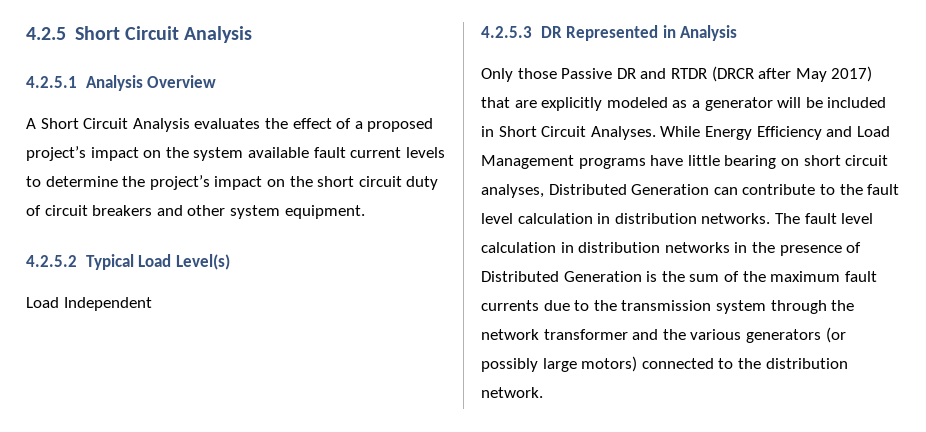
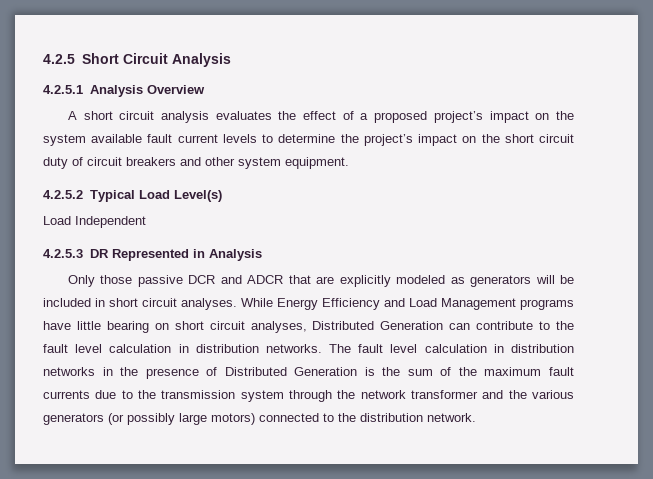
- A Short Circuit Analysis evaluates the effect of a proposed project’s impact on the system available fault current levels to determine the project’s impact on the short circuit duty of circuit breakers and other system equipment.
+ A short circuit analysis evaluates the effect of a proposed project’s impact on the system available fault current levels to determine the project’s impact on the short circuit duty of circuit breakers and other system equipment.
- Only those Passive DR and RTDR (DRCR after May 2017) that are explicitly modeled as a generator will be included in Short Circuit Analyses.
+ Only those passive DCR and ADCR that are explicitly modeled as generators will be included in short circuit analyses.

